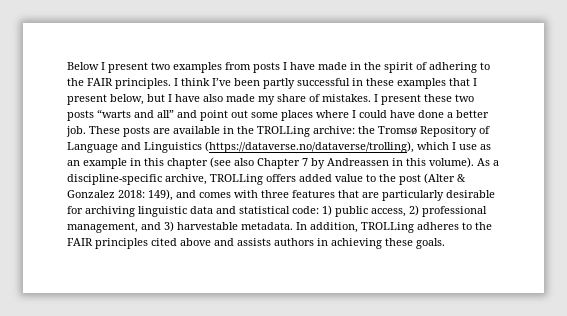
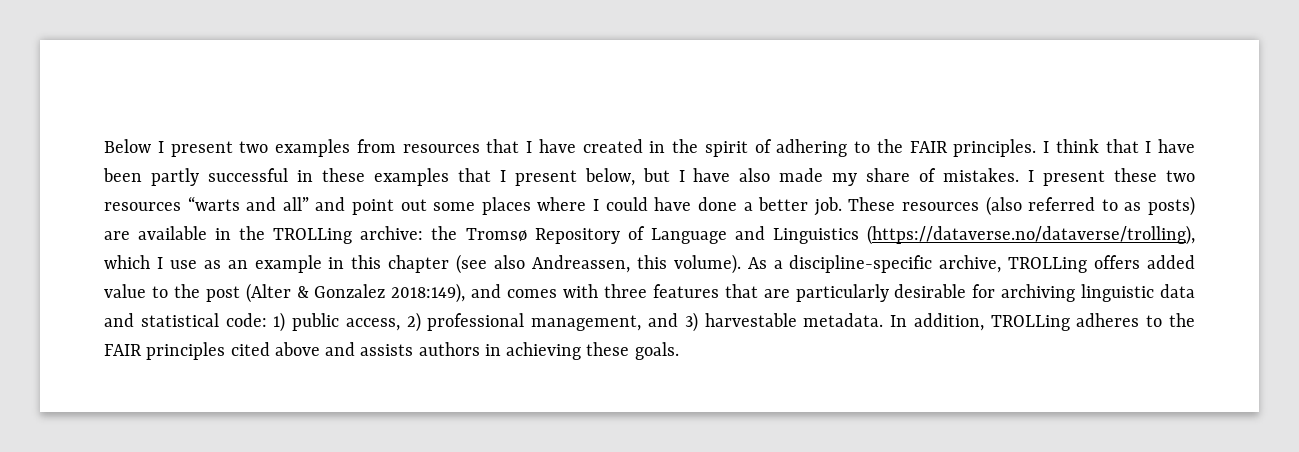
- Below I present two examples from posts I have made in the spirit of adhering to the FAIR principles.
+ Below I present two examples from resources that I have created in the spirit of adhering to the FAIR principles.
- I think I’ve been partly successful in these examples that I present below, but I have also made my share of mistakes.
+ I think that I have been partly successful in these examples that I present below, but I have also made my share of mistakes.
- I present these two posts “warts and all” and point out some places where I could have done a better job.
+ I present these two resources “warts and all” and point out some places where I could have done a better job.
- These posts are available in the TROLLing archive: the Tromsø Repository of Language and Linguistics (https://dataverse.no/dataverse/trolling), which I use as an example in this chapter (see also Chapter 7 by Andreassen in this volume).
+ These resources (also referred to as posts) are available in the TROLLing archive: the Tromsø Repository of Language and Linguistics (https://dataverse.no/dataverse/trolling), which I use as an example in this chapter (see also Andreassen, this volume).
- As a discipline-specific archive, TROLLing offers added value to the post (Alter & Gonzalez 2018: 149), and comes with three features that are particularly desirable for archiving linguistic data and statistical code: 1) public access, 2) professional management, and 3) harvestable metadata.
+ As a discipline-specific archive, TROLLing offers added value to the post (Alter & Gonzalez 2018:149), and comes with three features that are particularly desirable for archiving linguistic data and statistical code: 1) public access, 2) professional management, and 3) harvestable metadata.

